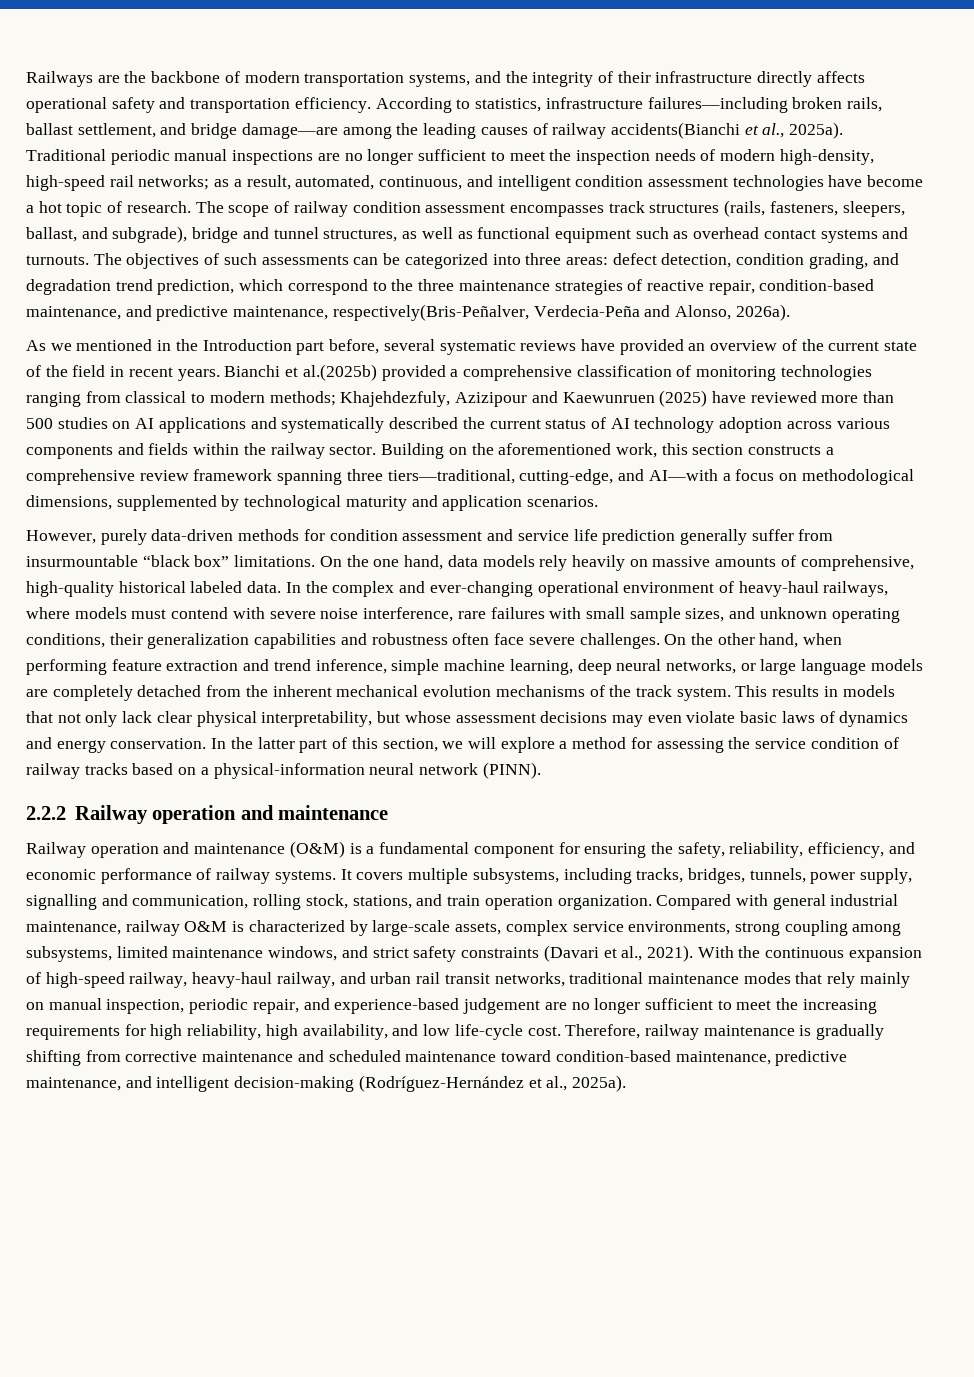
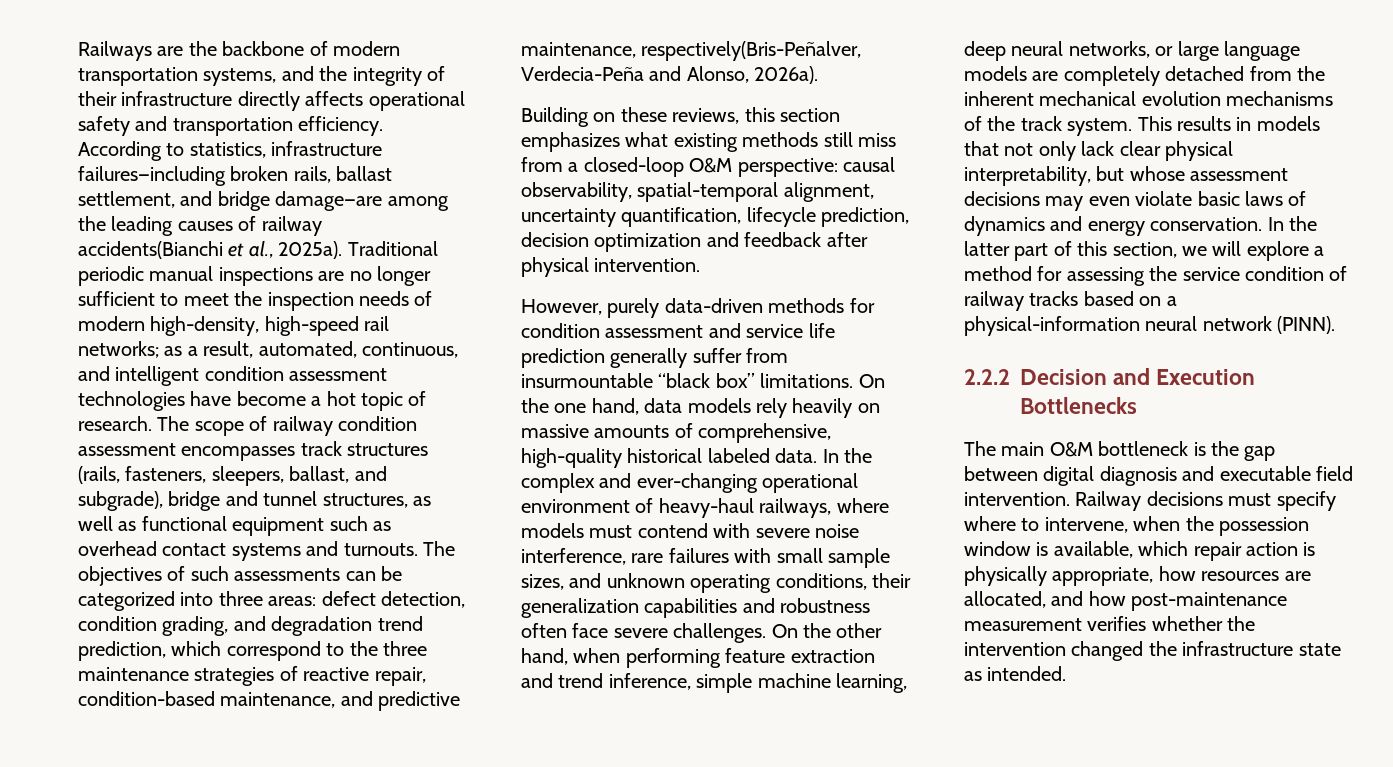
- As we mentioned in the Introduction part before, several systematic reviews have provided an overview of the current state of the field in recent years. Bianchi et al.(2025b) provided a comprehensive classification of monitoring technologies ranging from classical to modern methods; Khajehdezfuly, Azizipour and Kaewunruen (2025) have reviewed more than 500 studies on AI applications and systematically described the current status of AI technology adoption across various components and fields within the railway sector. Building on the aforementioned work, this section constructs a comprehensive review framework spanning three tiers—traditional, cutting-edge, and AI—with a focus on methodological dimensions, supplemented by technological maturity and application scenarios.
+ Building on these reviews, this section emphasizes what existing methods still miss from a closed-loop O&M perspective: causal observability, spatial-temporal alignment, uncertainty quantification, lifecycle prediction, decision optimization and feedback after physical intervention.
- 2.2.2 Railway operation and maintenance
- Railway operation and maintenance (O&M) is a fundamental component for ensuring the safety, reliability, efficiency, and economic performance of railway systems. It covers multiple subsystems, including tracks, bridges, tunnels, power supply, signalling and communication, rolling stock, stations, and train operation organization. Compared with general industrial maintenance, railway O&M is characterized by large-scale assets, complex service environments, strong coupling among subsystems, limited maintenance windows, and strict safety constraints (Davari et al., 2021). With the continuous expansion of high-speed railway, heavy-haul railway, and urban rail transit networks, traditional maintenance modes that rely mainly on manual inspection, periodic repair, and experience-based judgement are no longer sufficient to meet the increasing requirements for high reliability, high availability, and low life-cycle cost. Therefore, railway maintenance is gradually shifting from corrective maintenance and scheduled maintenance toward condition-based maintenance, predictive maintenance, and intelligent decision-making (Rodríguez-Hernández et al., 2025a).
+ 2.2.2 Decision and Execution Bottlenecks
+ The main O&M bottleneck is the gap between digital diagnosis and executable field intervention. Railway decisions must specify where to intervene, when the possession window is available, which repair action is physically appropriate, how resources are allocated, and how post-maintenance measurement verifies whether the intervention changed the infrastructure state as intended.

